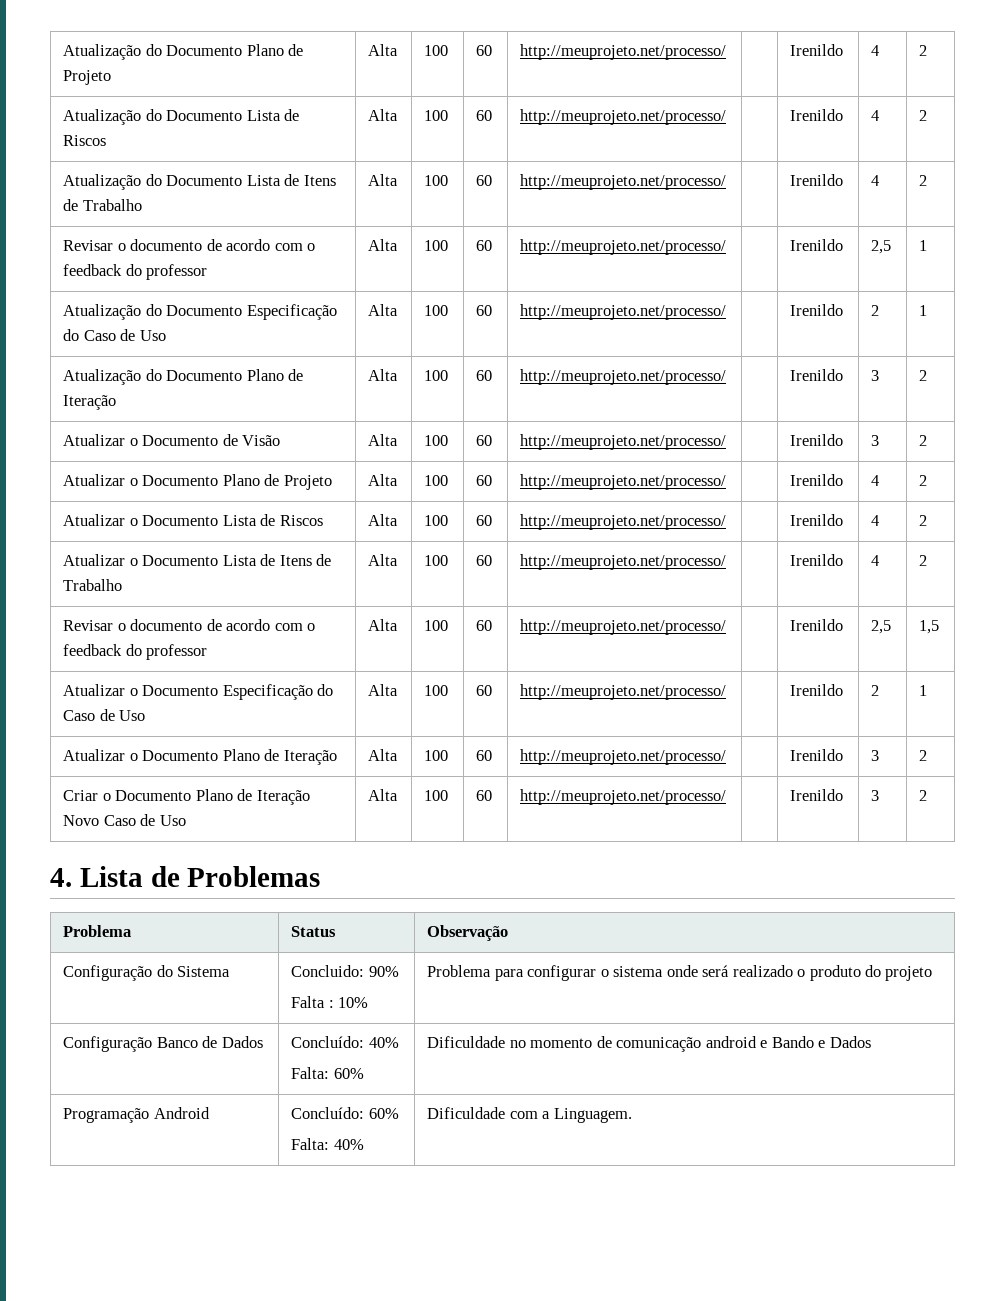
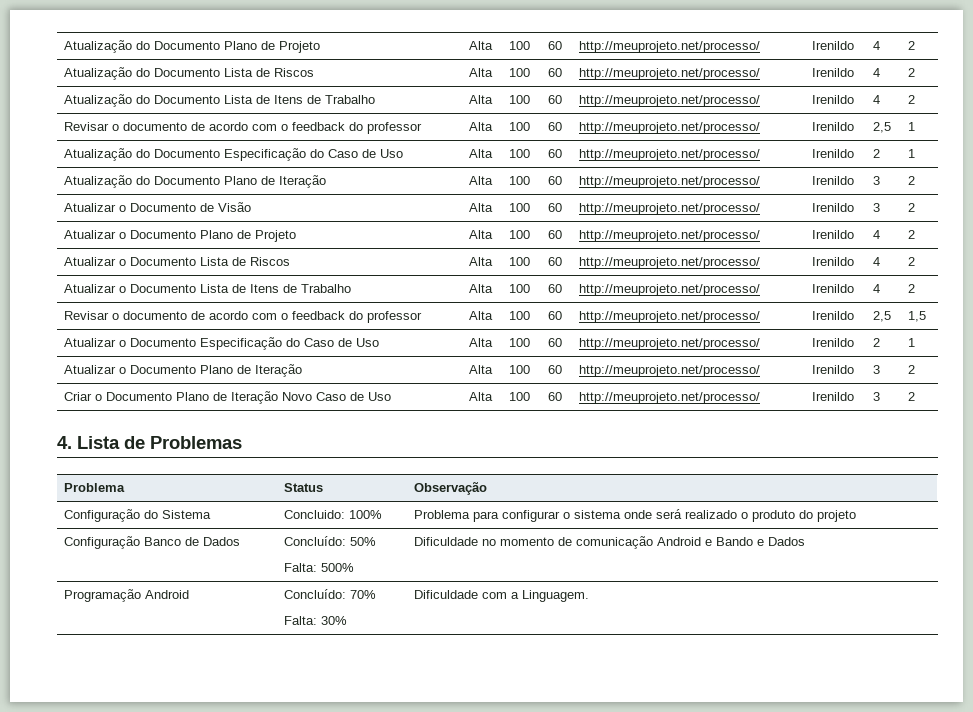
- Configuração do Sistema | Concluido: 90%
- Falta : 10% | Problema para configurar o sistema onde será realizado o produto do projeto
+ Configuração do Sistema | Concluido: 100% | Problema para configurar o sistema onde será realizado o produto do projeto
- Configuração Banco de Dados | Concluído: 40%
- Falta: 60% | Dificuldade no momento de comunicação android e Bando e Dados
+ Configuração Banco de Dados | Concluído: 50%
+ Falta: 500% | Dificuldade no momento de comunicação Android e Bando e Dados
- Programação Android | Concluído: 60%
- Falta: 40% | Dificuldade com a Linguagem.
+ Programação Android | Concluído: 70%
+ Falta: 30% | Dificuldade com a Linguagem.

